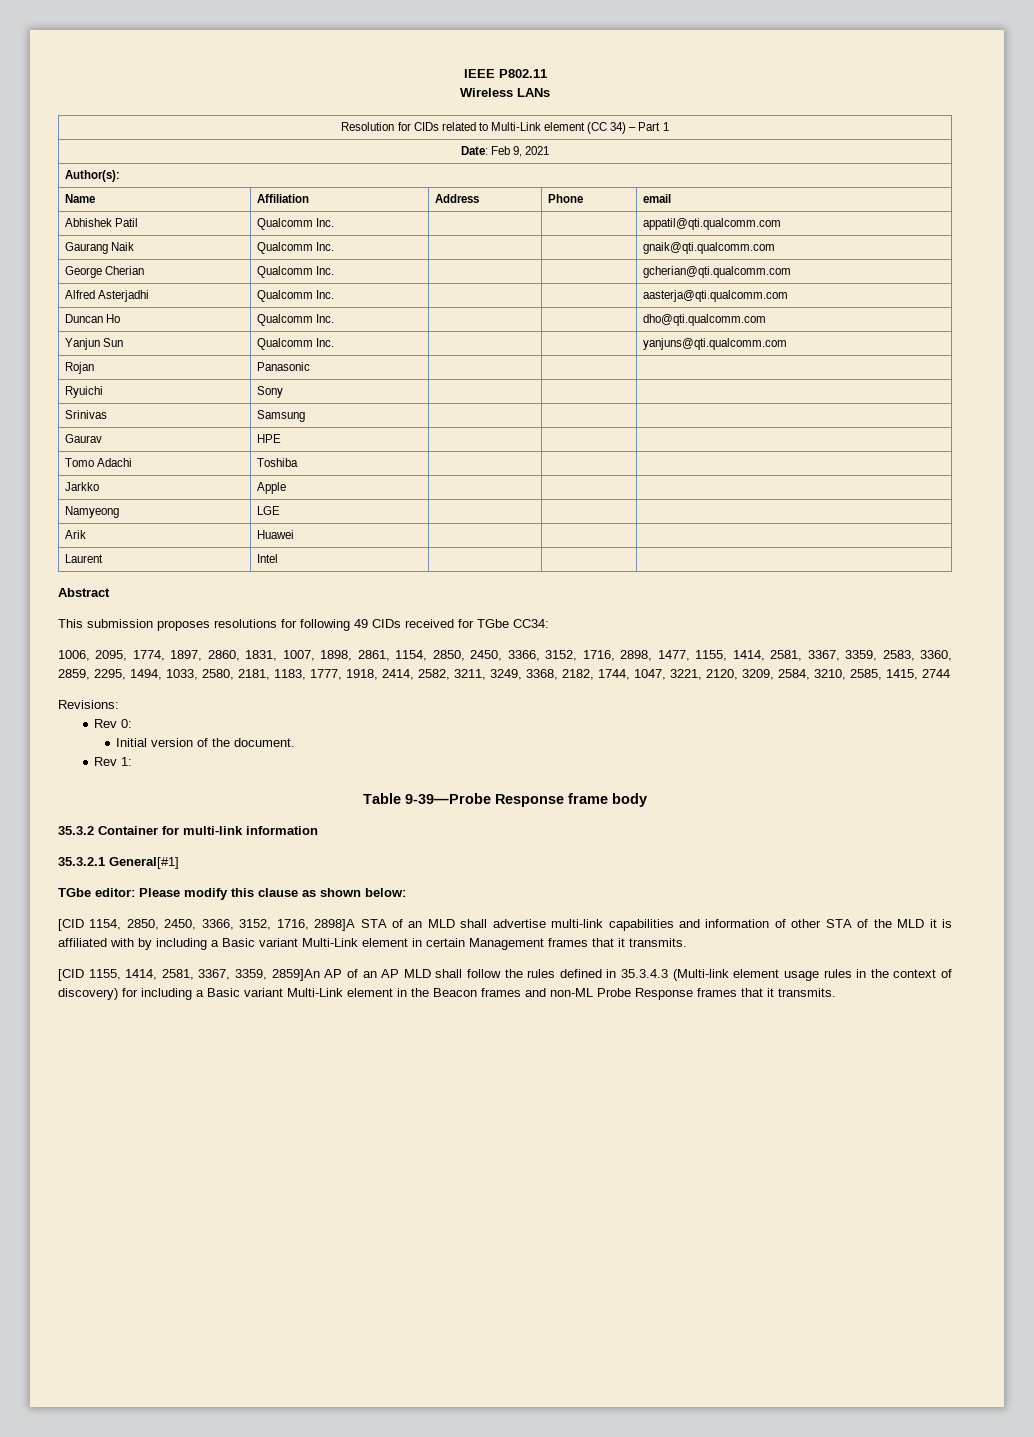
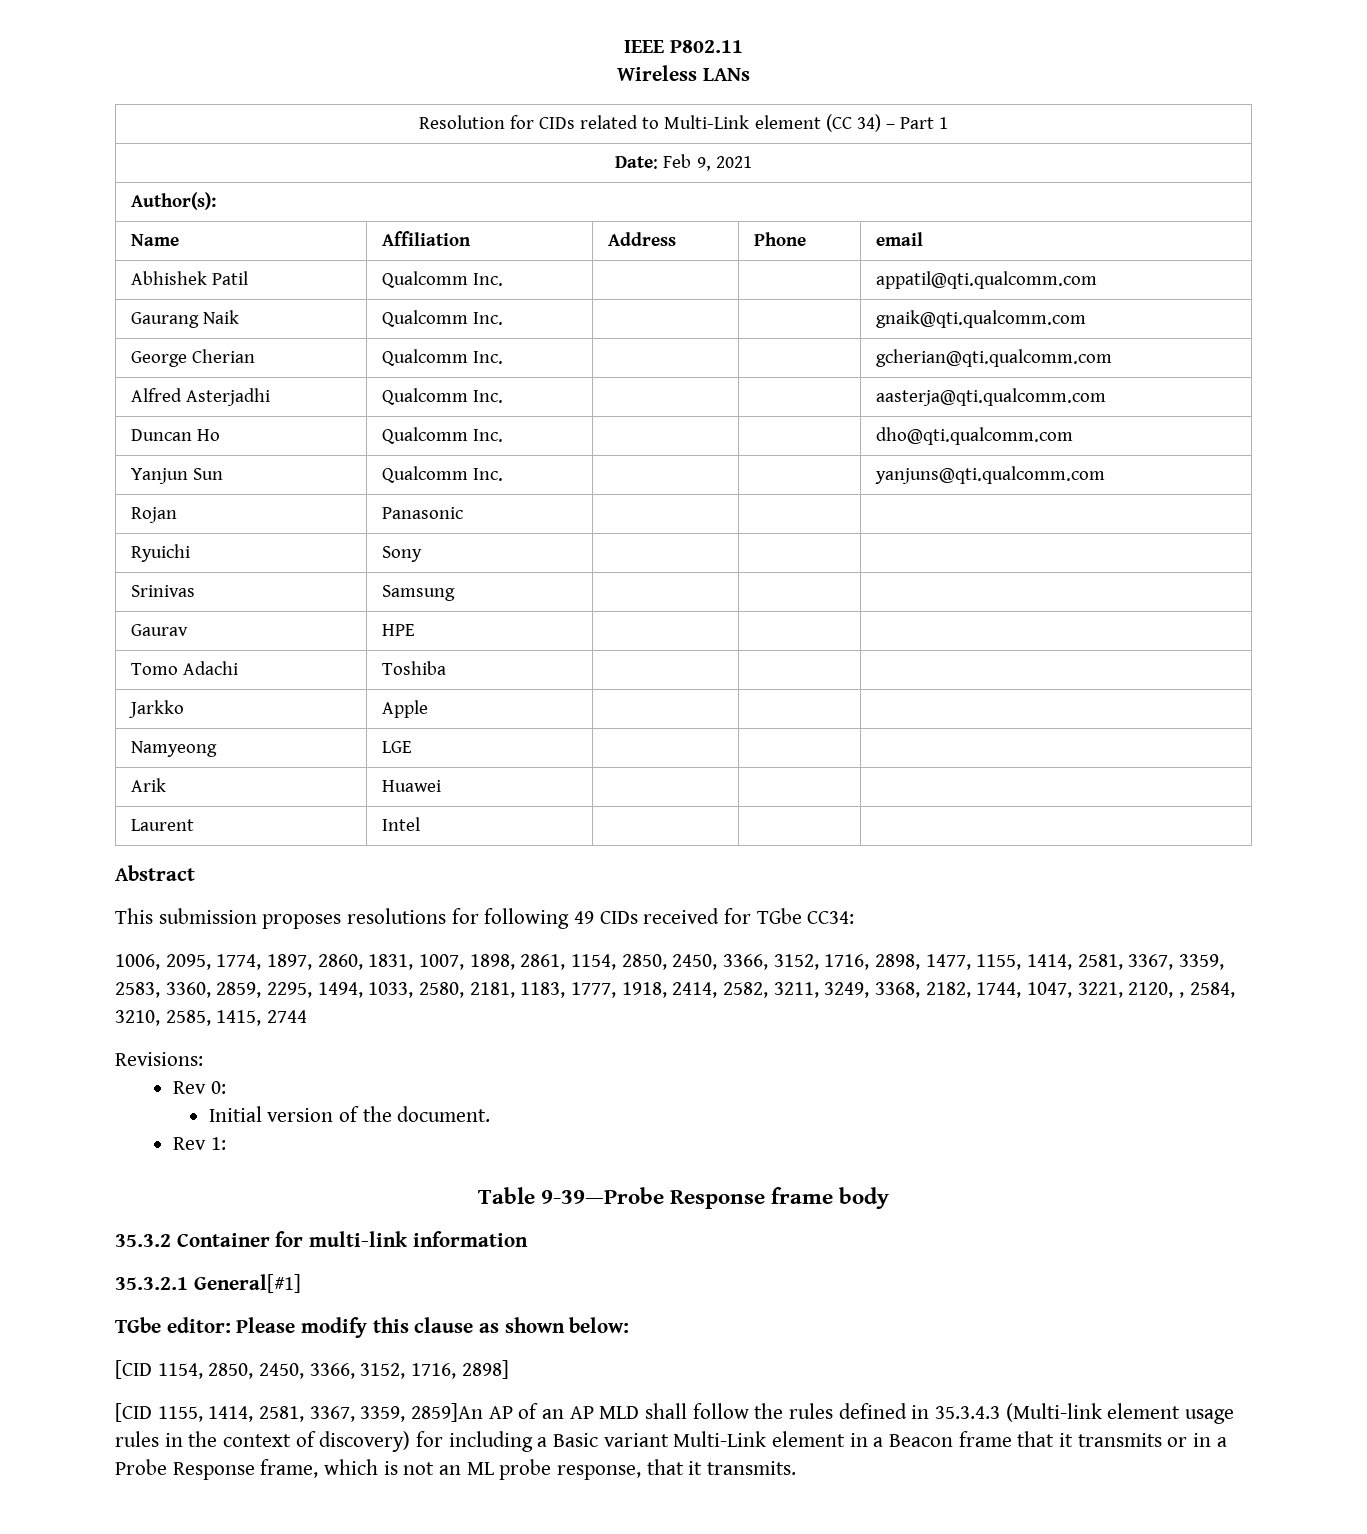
- 1006, 2095, 1774, 1897, 2860, 1831, 1007, 1898, 2861, 1154, 2850, 2450, 3366, 3152, 1716, 2898, 1477, 1155, 1414, 2581, 3367, 3359, 2583, 3360, 2859, 2295, 1494, 1033, 2580, 2181, 1183, 1777, 1918, 2414, 2582, 3211, 3249, 3368, 2182, 1744, 1047, 3221, 2120, 3209, 2584, 3210, 2585, 1415, 2744
+ 1006, 2095, 1774, 1897, 2860, 1831, 1007, 1898, 2861, 1154, 2850, 2450, 3366, 3152, 1716, 2898, 1477, 1155, 1414, 2581, 3367, 3359, 2583, 3360, 2859, 2295, 1494, 1033, 2580, 2181, 1183, 1777, 1918, 2414, 2582, 3211, 3249, 3368, 2182, 1744, 1047, 3221, 2120, , 2584, 3210, 2585, 1415, 2744
- [CID 1154, 2850, 2450, 3366, 3152, 1716, 2898]A STA of an MLD shall advertise multi-link capabilities and information of other STA of the MLD it is affiliated with by including a Basic variant Multi-Link element in certain Management frames that it transmits.
+ [CID 1154, 2850, 2450, 3366, 3152, 1716, 2898]
- [CID 1155, 1414, 2581, 3367, 3359, 2859]An AP of an AP MLD shall follow the rules defined in 35.3.4.3 (Multi-link element usage rules in the context of discovery) for including a Basic variant Multi-Link element in the Beacon frames and non-ML Probe Response frames that it transmits.
+ [CID 1155, 1414, 2581, 3367, 3359, 2859]An AP of an AP MLD shall follow the rules defined in 35.3.4.3 (Multi-link element usage rules in the context of discovery) for including a Basic variant Multi-Link element in a Beacon frame that it transmits or in a Probe Response frame, which is not an ML probe response, that it transmits.

